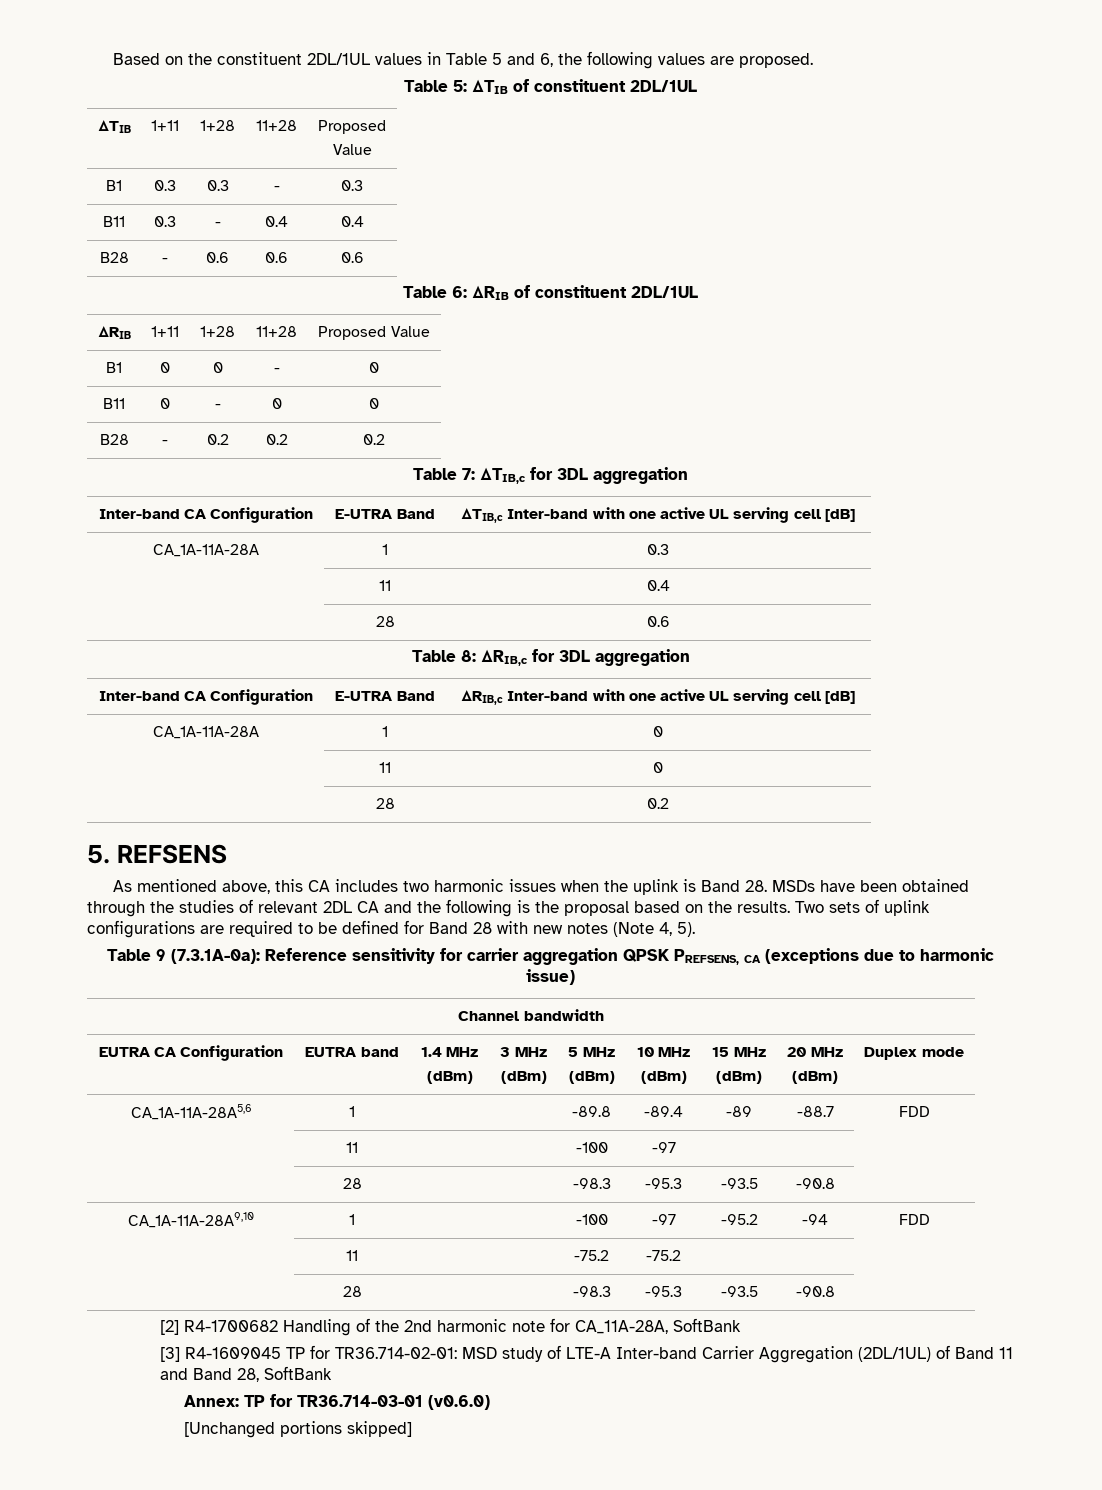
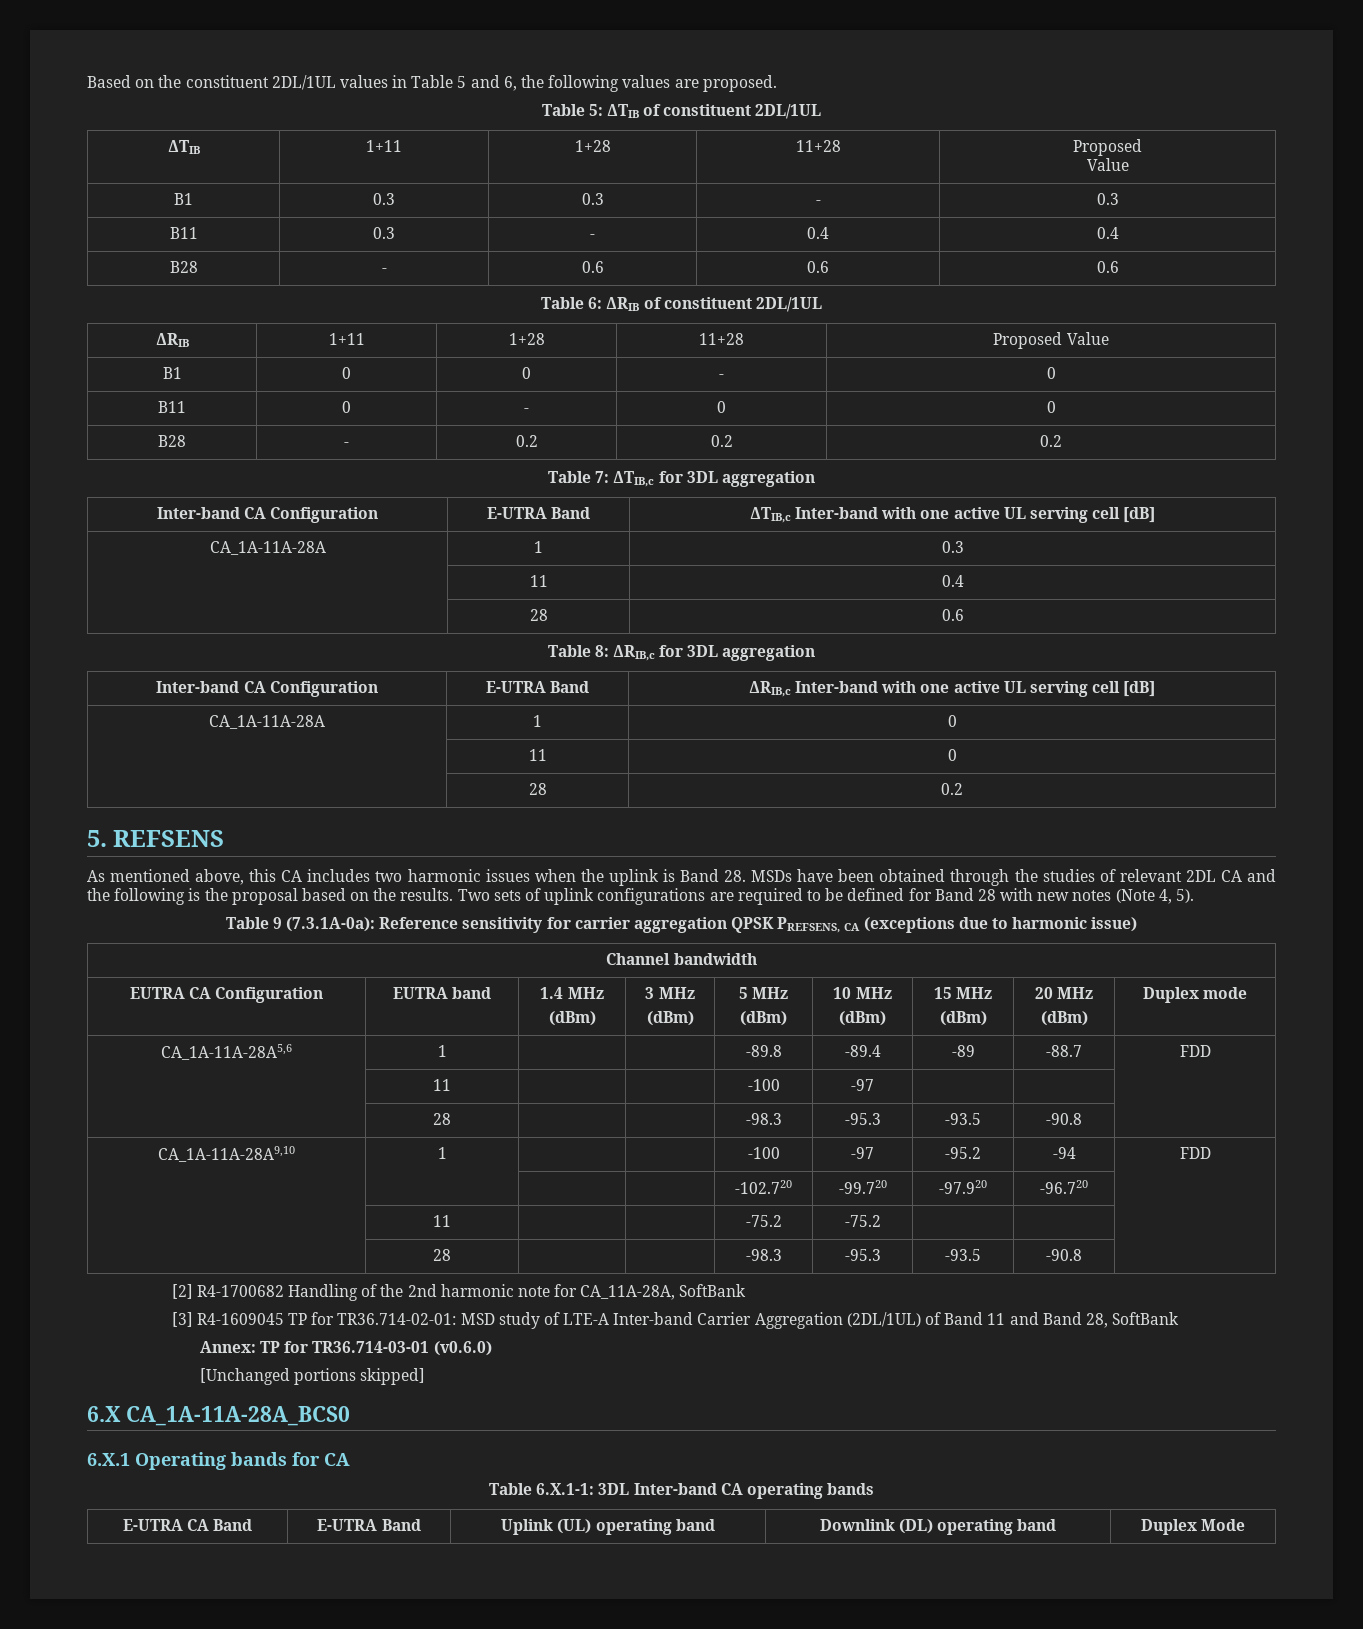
+ | | | | -102.720 | -99.720 | -97.920 | -96.720 |
+ 6.X CA_1A-11A-28A_BCS0
+ 6.X.1 Operating bands for CA
+ Table 6.X.1-1: 3DL Inter-band CA operating bands
+ E-UTRA CA Band | E-UTRA Band | Uplink (UL) operating band | Downlink (DL) operating band | Duplex Mode

